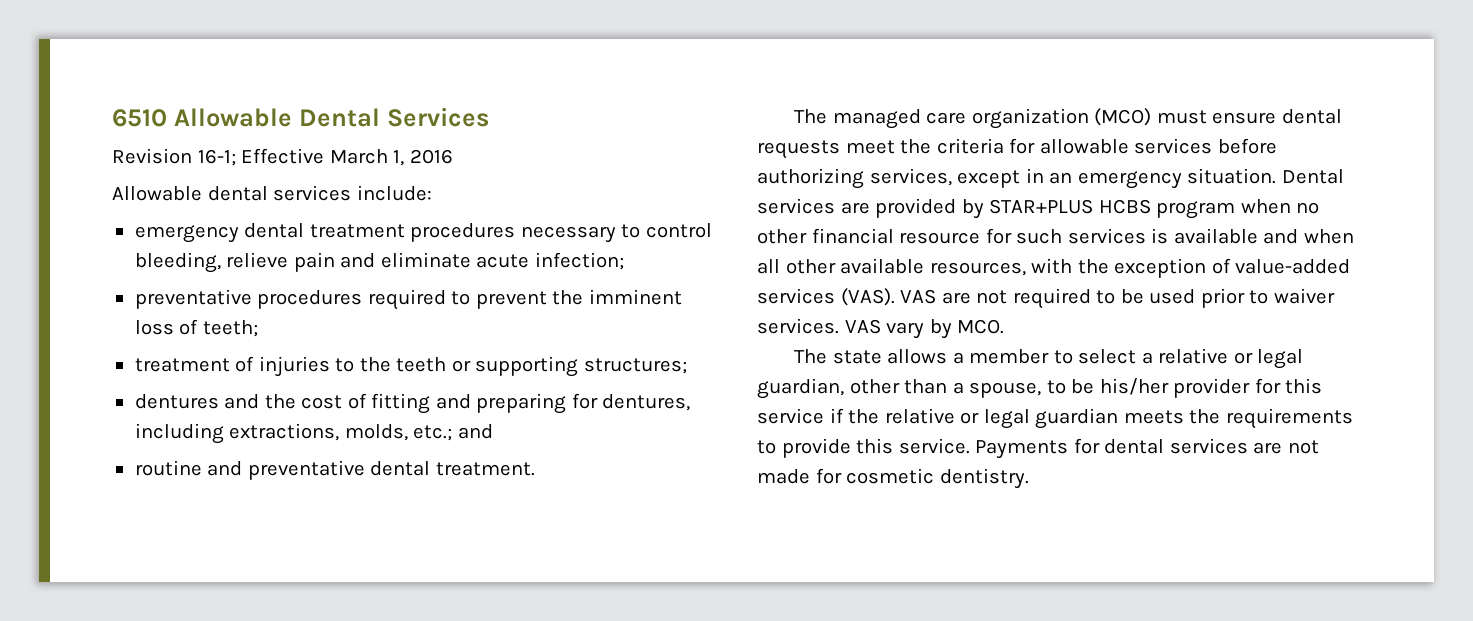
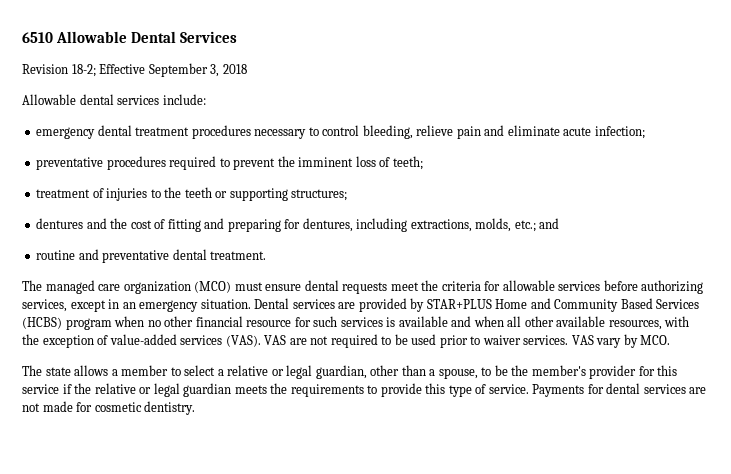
- Revision 16-1; Effective March 1, 2016
+ Revision 18-2; Effective September 3, 2018
- Dental services are provided by STAR+PLUS HCBS program when no other financial resource for such services is available and when all other available resources, with the exception of value-added services (VAS).
+ Dental services are provided by STAR+PLUS Home and Community Based Services (HCBS) program when no other financial resource for such services is available and when all other available resources, with the exception of value-added services (VAS).
- The state allows a member to select a relative or legal guardian, other than a spouse, to be his/her provider for this service if the relative or legal guardian meets the requirements to provide this service.
+ The state allows a member to select a relative or legal guardian, other than a spouse, to be the member's provider for this service if the relative or legal guardian meets the requirements to provide this type of service.

